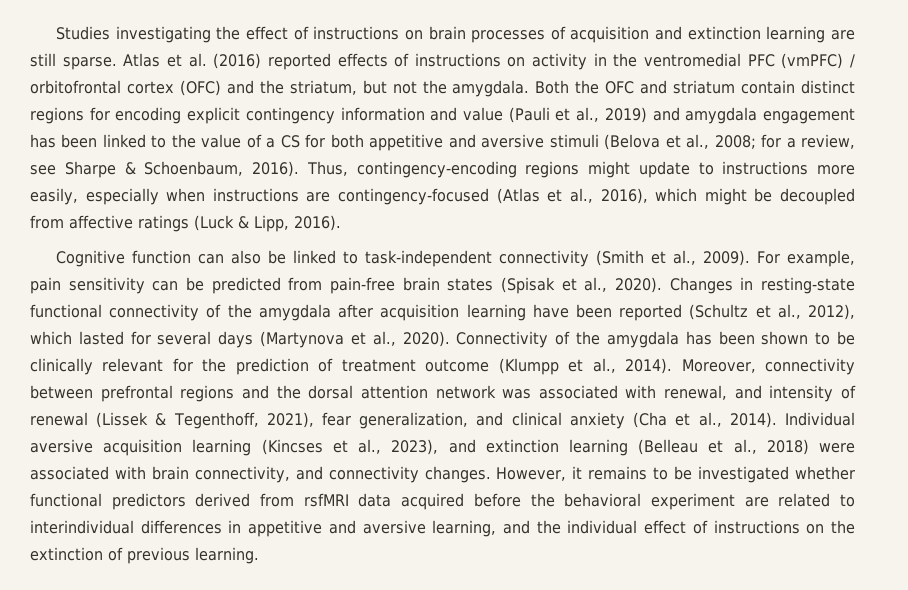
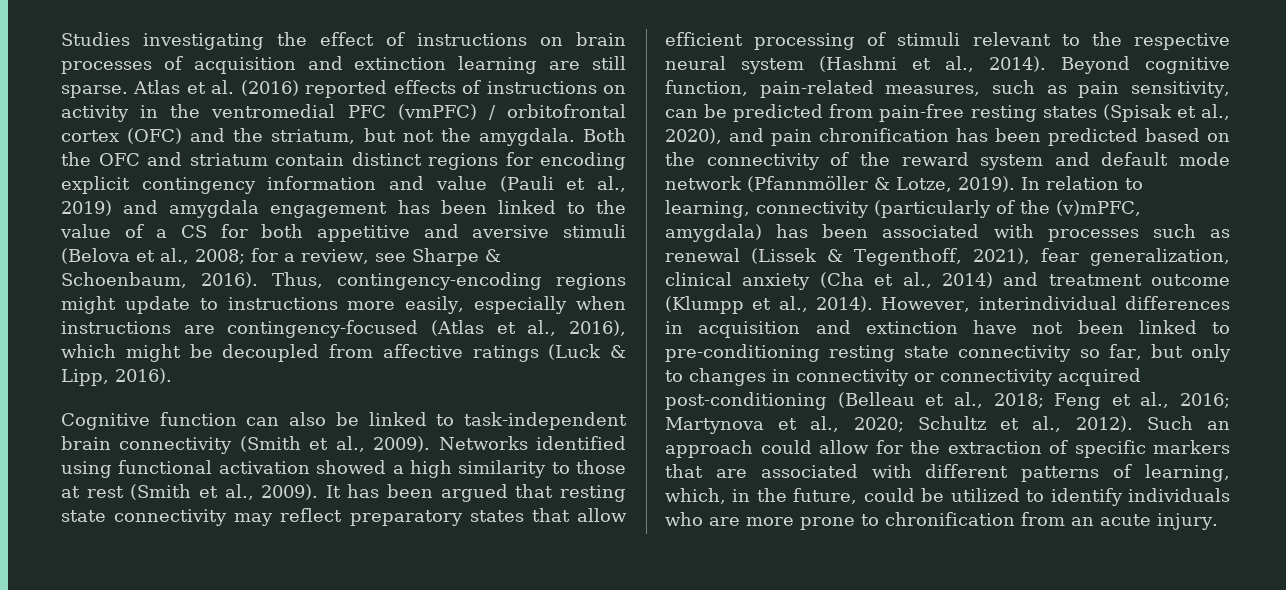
- Cognitive function can also be linked to task-independent connectivity (Smith et al., 2009).
+ Cognitive function can also be linked to task-independent brain connectivity (Smith et al., 2009).
- For example, pain sensitivity can be predicted from pain-free brain states (Spisak et al., 2020). Changes in resting-state functional connectivity of the amygdala after acquisition learning have been reported (Schultz et al., 2012), which lasted for several days (Martynova et al., 2020). Connectivity of the amygdala has been shown to be clinically relevant for the prediction of treatment outcome (Klumpp et al., 2014). Moreover, connectivity between prefrontal regions and the dorsal attention network was associated with renewal, and intensity of renewal (Lissek & Tegenthoff, 2021), fear generalization, and clinical anxiety (Cha et al., 2014). Individual aversive acquisition learning (Kincses et al., 2023), and extinction learning (Belleau et al., 2018) were associated with brain connectivity, and connectivity changes. However, it remains to be investigated whether functional predictors derived from rsfMRI data acquired before the behavioral experiment are related to interindividual differences in appetitive and aversive learning, and the individual effect of instructions on the extinction of previous learning.
+ Networks identified using functional activation showed a high similarity to those at rest (Smith et al., 2009). It has been argued that resting state connectivity may reflect preparatory states that allow efficient processing of stimuli relevant to the respective neural system (Hashmi et al., 2014). Beyond cognitive function, pain-related measures, such as pain sensitivity, can be predicted from pain-free resting states (Spisak et al., 2020), and pain chronification has been predicted based on the connectivity of the reward system and default mode network (Pfannmöller & Lotze, 2019). In relation to learning, connectivity (particularly of the (v)mPFC, amygdala) has been associated with processes such as renewal (Lissek & Tegenthoff, 2021), fear generalization, clinical anxiety (Cha et al., 2014) and treatment outcome (Klumpp et al., 2014). However, interindividual differences in acquisition and extinction have not been linked to pre-conditioning resting state connectivity so far, but only to changes in connectivity or connectivity acquired post-conditioning (Belleau et al., 2018; Feng et al., 2016; Martynova et al., 2020; Schultz et al., 2012). Such an approach could allow for the extraction of specific markers that are associated with different patterns of learning, which, in the future, could be utilized to identify individuals who are more prone to chronification from an acute injury.

